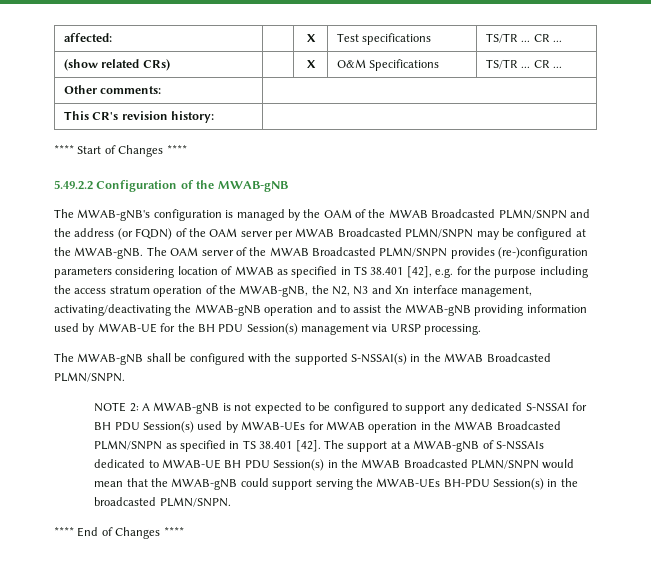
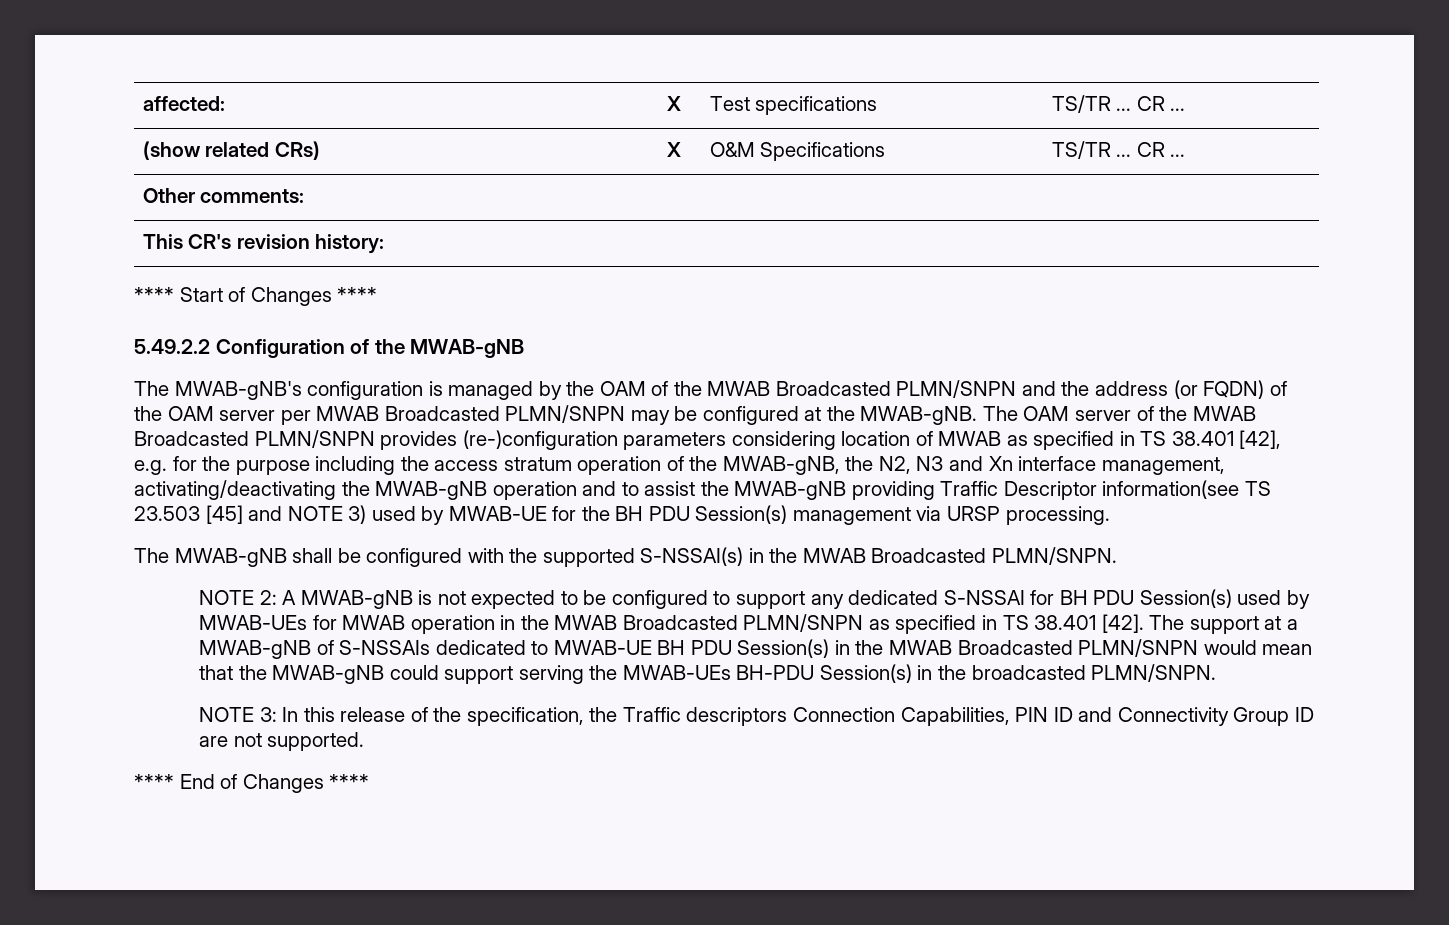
- The OAM server of the MWAB Broadcasted PLMN/SNPN provides (re-)configuration parameters considering location of MWAB as specified in TS 38.401 [42], e.g. for the purpose including the access stratum operation of the MWAB-gNB, the N2, N3 and Xn interface management, activating/deactivating the MWAB-gNB operation and to assist the MWAB-gNB providing information used by MWAB-UE for the BH PDU Session(s) management via URSP processing.
+ The OAM server of the MWAB Broadcasted PLMN/SNPN provides (re-)configuration parameters considering location of MWAB as specified in TS 38.401 [42], e.g. for the purpose including the access stratum operation of the MWAB-gNB, the N2, N3 and Xn interface management, activating/deactivating the MWAB-gNB operation and to assist the MWAB-gNB providing Traffic Descriptor information(see TS 23.503 [45] and NOTE 3) used by MWAB-UE for the BH PDU Session(s) management via URSP processing.
+ NOTE 3: In this release of the specification, the Traffic descriptors Connection Capabilities, PIN ID and Connectivity Group ID are not supported.

